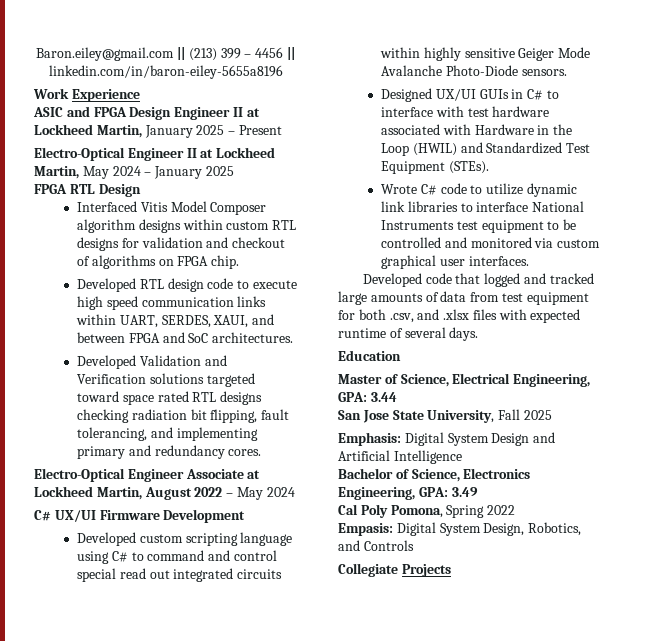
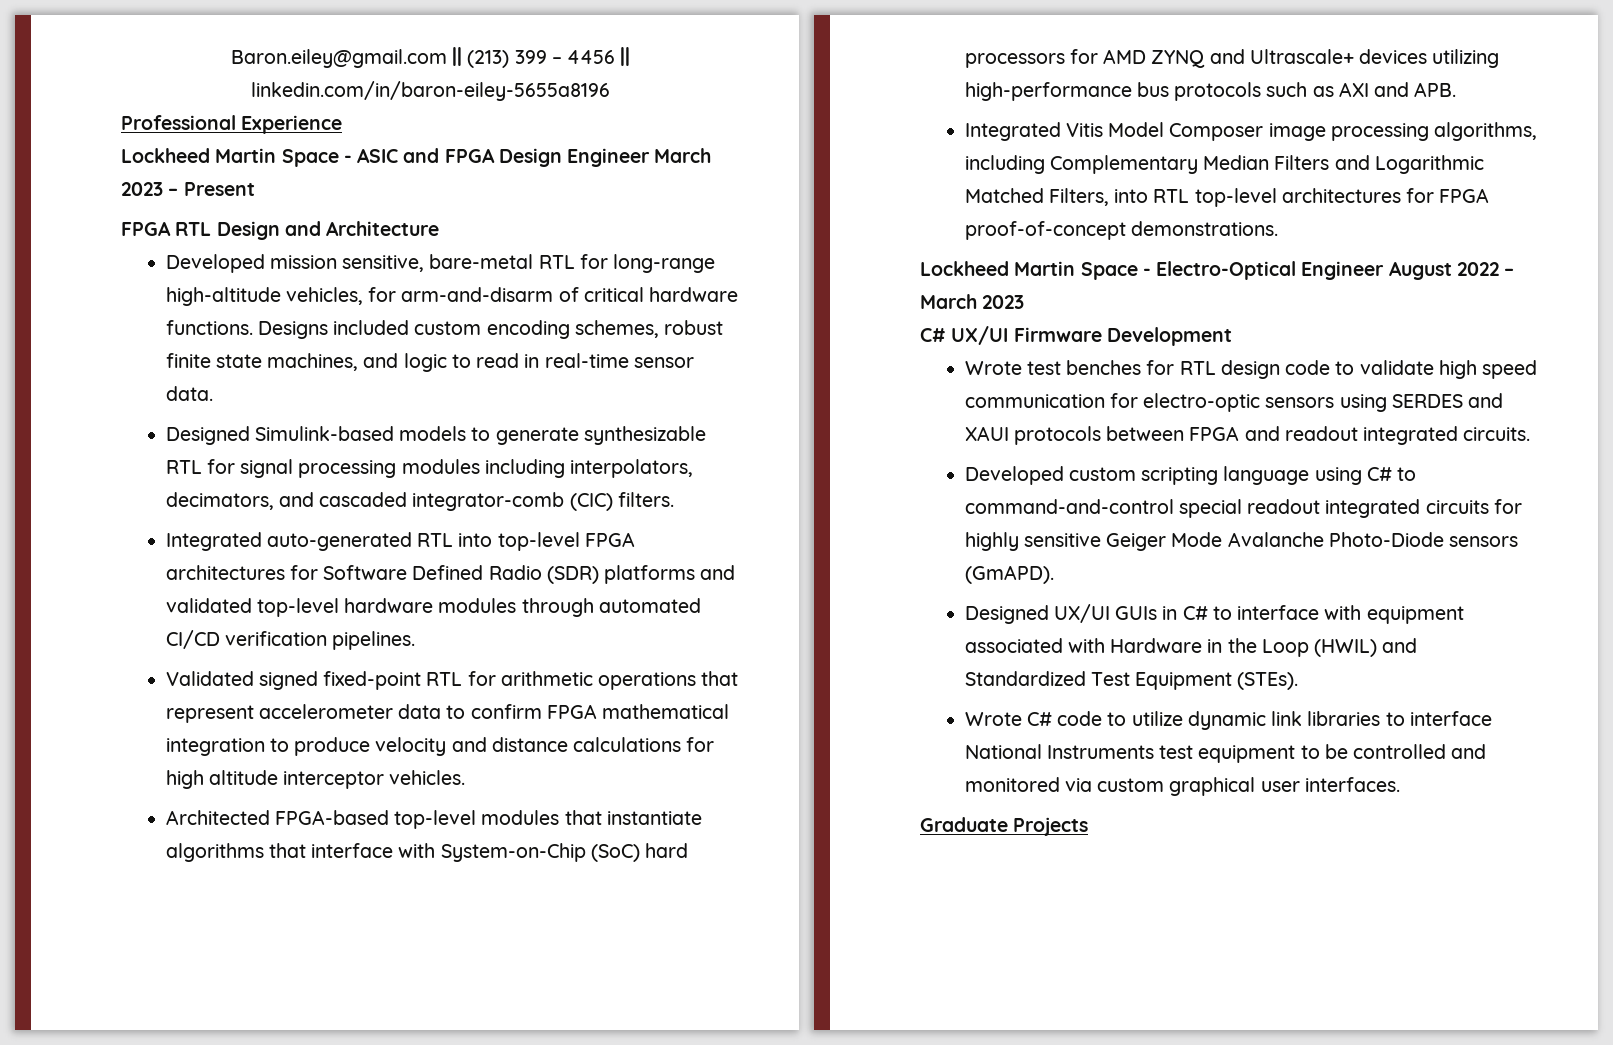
- Work Experience
+ Professional Experience
- ASIC and FPGA Design Engineer II at Lockheed Martin, January 2025 – Present
- Electro-Optical Engineer II at Lockheed Martin, May 2024 – January 2025
- FPGA RTL Design
- Interfaced Vitis Model Composer algorithm designs within custom RTL designs for validation and checkout of algorithms on FPGA chip.
- Developed RTL design code to execute high speed communication links within UART, SERDES, XAUI, and between FPGA and SoC architectures.
- Developed Validation and Verification solutions targeted toward space rated RTL designs checking radiation bit flipping, fault tolerancing, and implementing primary and redundancy cores.
- Electro-Optical Engineer Associate at Lockheed Martin, August 2022 – May 2024
+ Lockheed Martin Space - ASIC and FPGA Design Engineer March 2023 – Present
+ FPGA RTL Design and Architecture
+ Developed mission sensitive, bare-metal RTL for long-range high-altitude vehicles, for arm-and-disarm of critical hardware functions. Designs included custom encoding schemes, robust finite state machines, and logic to read in real-time sensor data.
+ Designed Simulink-based models to generate synthesizable RTL for signal processing modules including interpolators, decimators, and cascaded integrator-comb (CIC) filters.
+ Integrated auto-generated RTL into top-level FPGA architectures for Software Defined Radio (SDR) platforms and validated top-level hardware modules through automated CI/CD verification pipelines.
+ Validated signed fixed-point RTL for arithmetic operations that represent accelerometer data to confirm FPGA mathematical integration to produce velocity and distance calculations for high altitude interceptor vehicles.
+ Architected FPGA-based top-level modules that instantiate algorithms that interface with System-on-Chip (SoC) hard processors for AMD ZYNQ and Ultrascale+ devices utilizing high-performance bus protocols such as AXI and APB.
+ Integrated Vitis Model Composer image processing algorithms, including Complementary Median Filters and Logarithmic Matched Filters, into RTL top-level architectures for FPGA proof-of-concept demonstrations.
+ Lockheed Martin Space - Electro-Optical Engineer August 2022 – March 2023
+ Wrote test benches for RTL design code to validate high speed communication for electro-optic sensors using SERDES and XAUI protocols between FPGA and readout integrated circuits.
- Developed custom scripting language using C# to command and control special read out integrated circuits within highly sensitive Geiger Mode Avalanche Photo-Diode sensors.
+ Developed custom scripting language using C# to command-and-control special readout integrated circuits for highly sensitive Geiger Mode Avalanche Photo-Diode sensors (GmAPD).
- Designed UX/UI GUIs in C# to interface with test hardware associated with Hardware in the Loop (HWIL) and Standardized Test Equipment (STEs).
+ Designed UX/UI GUIs in C# to interface with equipment associated with Hardware in the Loop (HWIL) and Standardized Test Equipment (STEs).
- Developed code that logged and tracked large amounts of data from test equipment for both .csv, and .xlsx files with expected runtime of several days.
- Education
- Master of Science, Electrical Engineering, GPA: 3.44
- San Jose State University, Fall 2025
- Emphasis: Digital System Design and Artificial Intelligence
- Bachelor of Science, Electronics Engineering, GPA: 3.49
- Cal Poly Pomona, Spring 2022
- Empasis: Digital System Design, Robotics, and Controls
- Collegiate Projects
+ Graduate Projects

